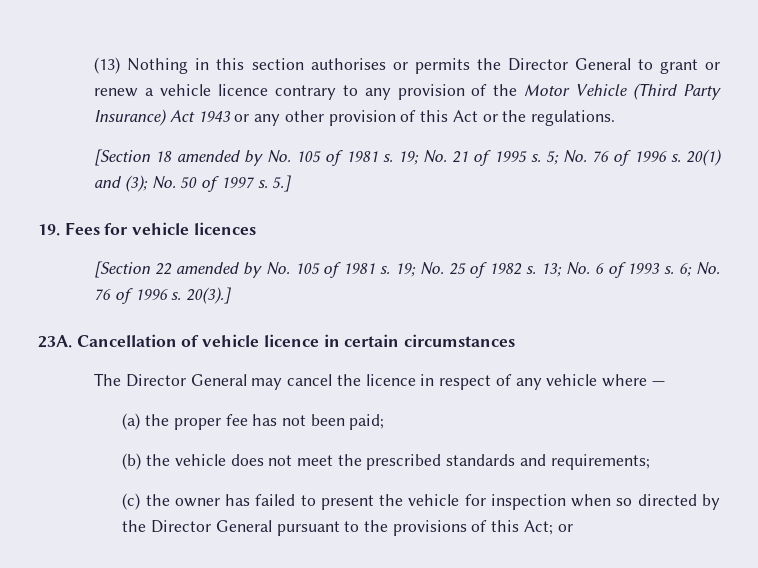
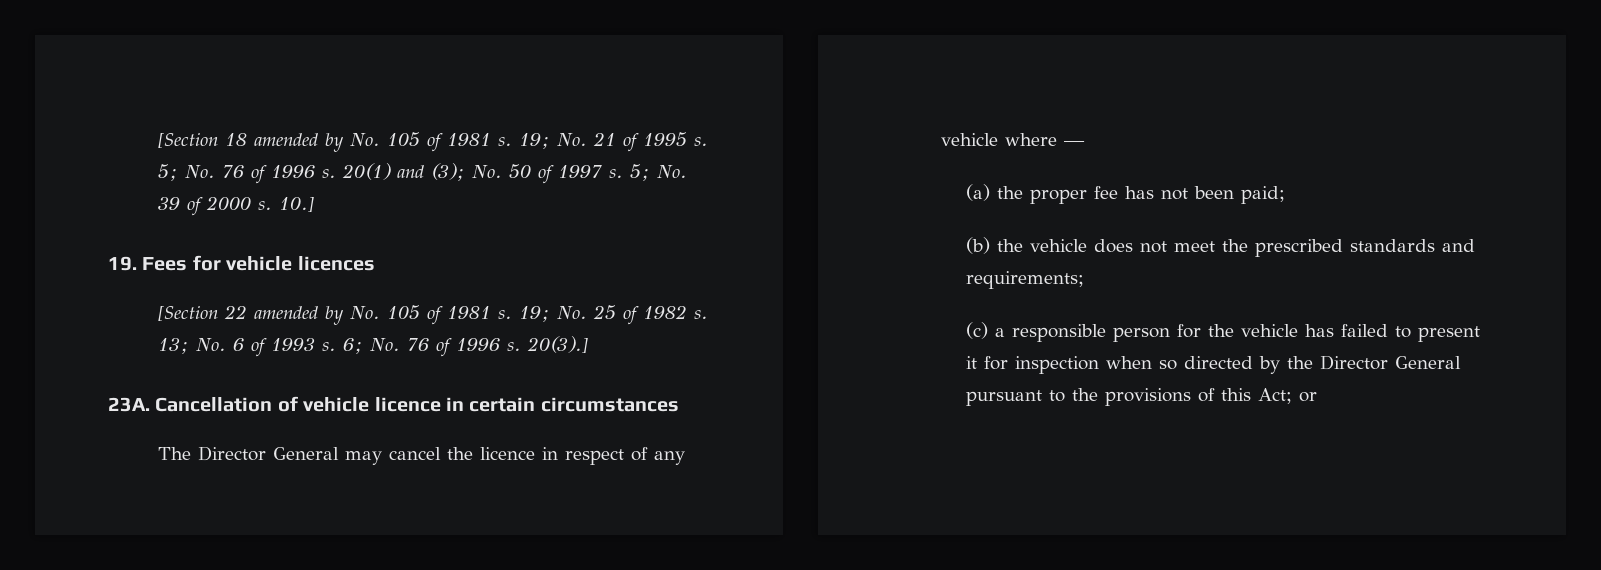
- (13) Nothing in this section authorises or permits the Director General to grant or renew a vehicle licence contrary to any provision of the Motor Vehicle (Third Party Insurance) Act 1943 or any other provision of this Act or the regulations.
- 5.]
+ 5; No. 39 of 2000 s. 10.]
- (c) the owner has failed to present the vehicle for inspection when so directed by the Director General pursuant to the provisions of this Act; or
+ (c) a responsible person for the vehicle has failed to present it for inspection when so directed by the Director General pursuant to the provisions of this Act; or

